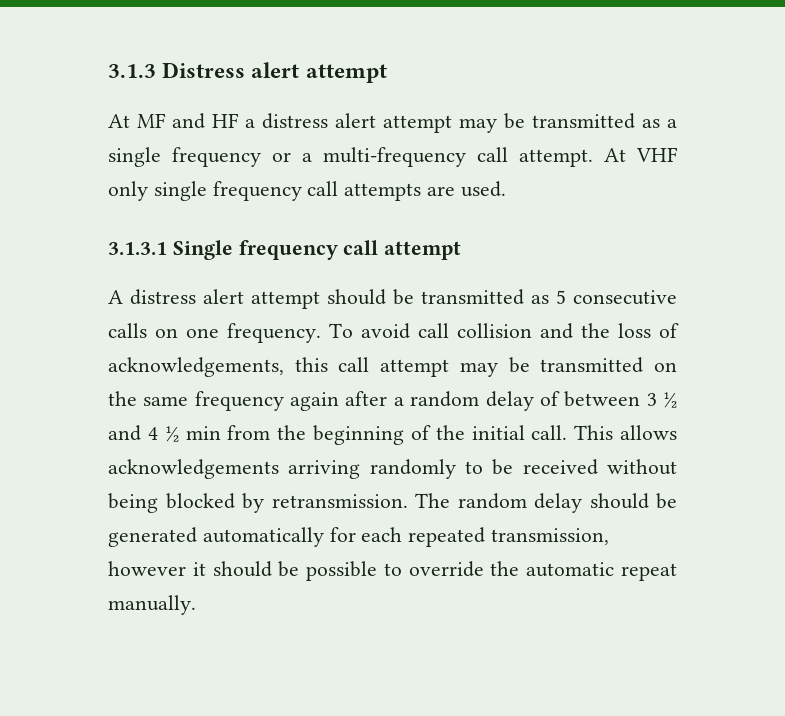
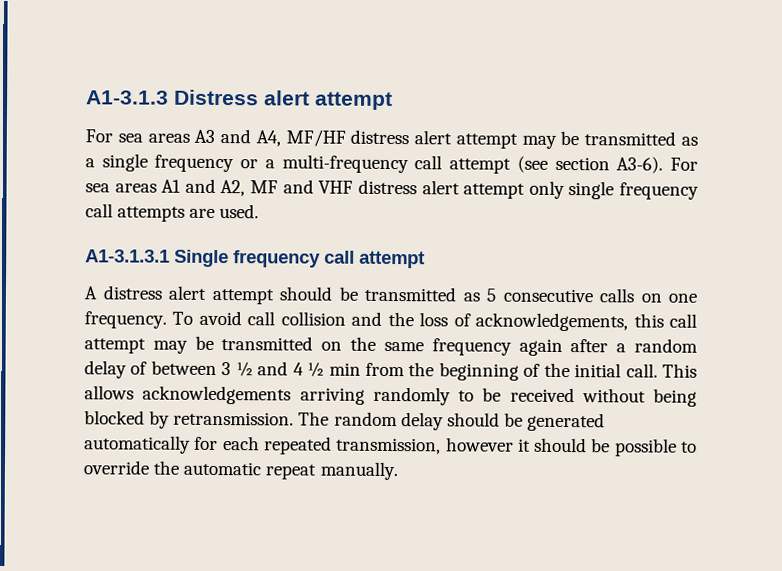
- 3.1.3 Distress alert attempt
+ A1-3.1.3 Distress alert attempt
- At MF and HF a distress alert attempt may be transmitted as a single frequency or a multi-frequency call attempt. At VHF only single frequency call attempts are used.
+ For sea areas A3 and A4, MF/HF distress alert attempt may be transmitted as a single frequency or a multi-frequency call attempt (see section A3-6). For sea areas A1 and A2, MF and VHF distress alert attempt only single frequency call attempts are used.
- 3.1.3.1 Single frequency call attempt
+ A1-3.1.3.1 Single frequency call attempt

